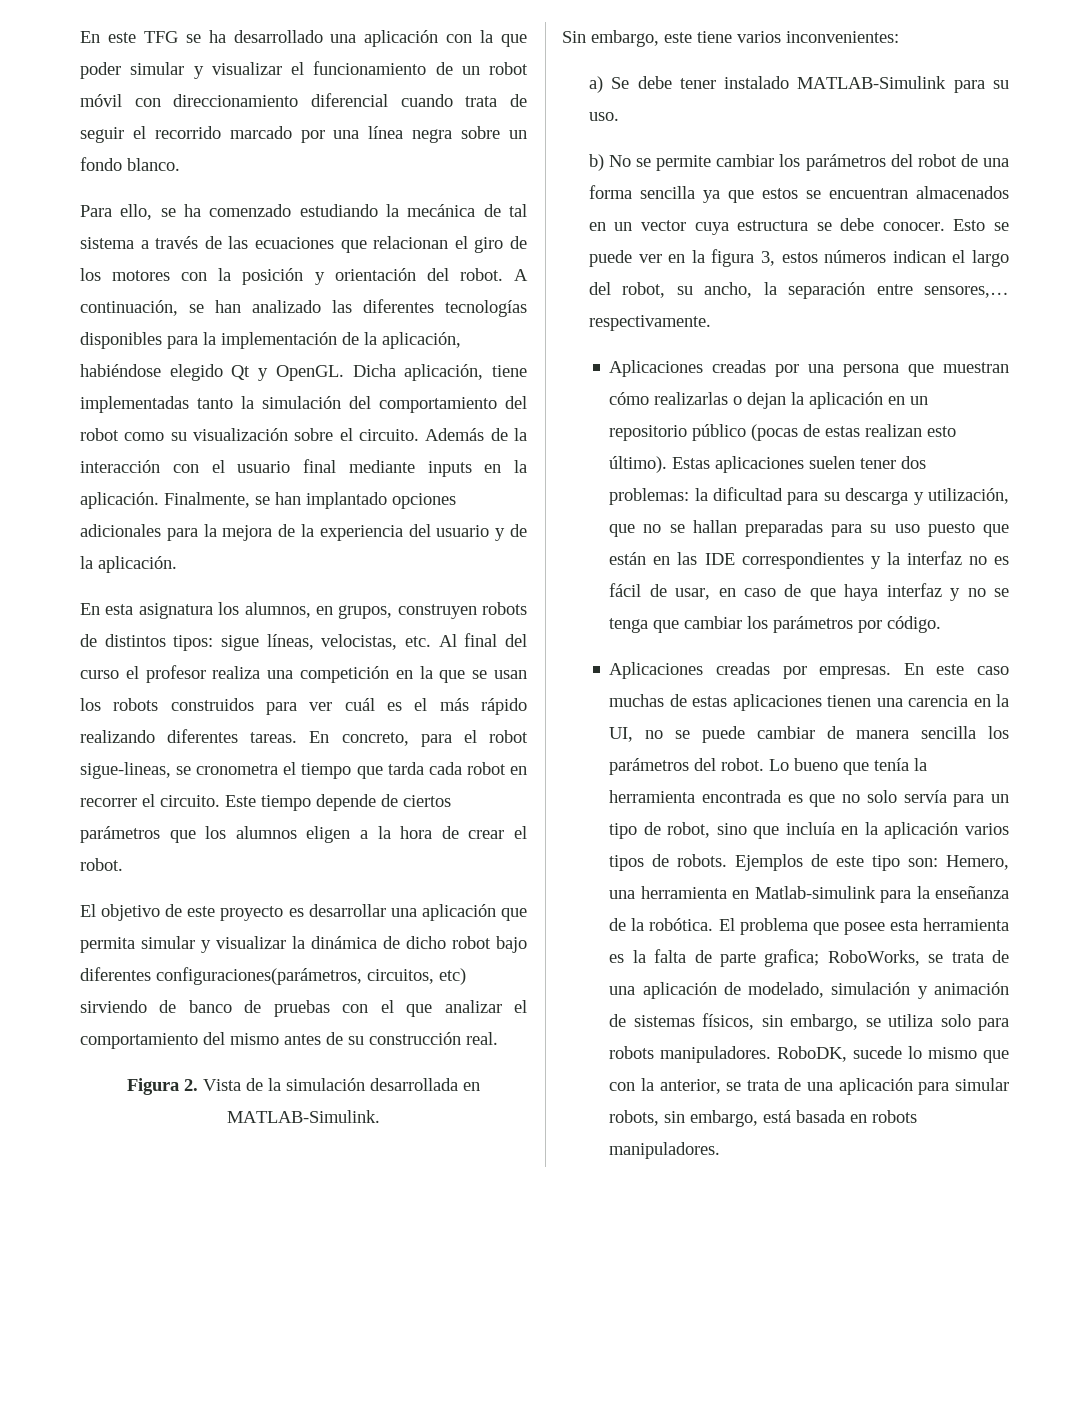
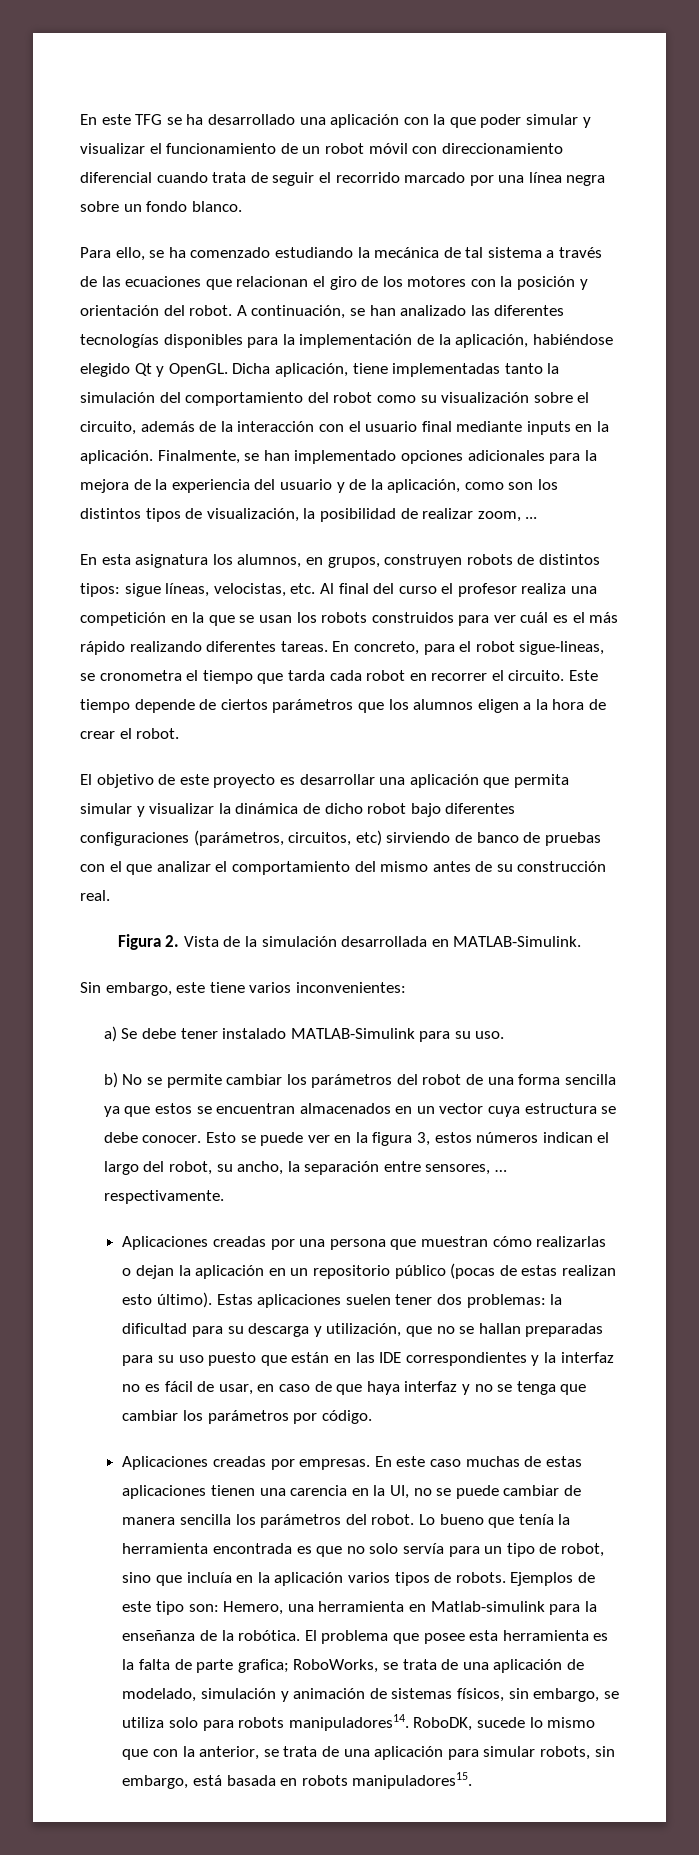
- Dicha aplicación, tiene implementadas tanto la simulación del comportamiento del robot como su visualización sobre el circuito. Además de la interacción con el usuario final mediante inputs en la aplicación.
+ Dicha aplicación, tiene implementadas tanto la simulación del comportamiento del robot como su visualización sobre el circuito, además de la interacción con el usuario final mediante inputs en la aplicación.
- Finalmente, se han implantado opciones adicionales para la mejora de la experiencia del usuario y de la aplicación.
+ Finalmente, se han implementado opciones adicionales para la mejora de la experiencia del usuario y de la aplicación, como son los distintos tipos de visualización, la posibilidad de realizar zoom, ...
- El objetivo de este proyecto es desarrollar una aplicación que permita simular y visualizar la dinámica de dicho robot bajo diferentes configuraciones(parámetros, circuitos, etc) sirviendo de banco de pruebas con el que analizar el comportamiento del mismo antes de su construcción real.
+ El objetivo de este proyecto es desarrollar una aplicación que permita simular y visualizar la dinámica de dicho robot bajo diferentes configuraciones (parámetros, circuitos, etc) sirviendo de banco de pruebas con el que analizar el comportamiento del mismo antes de su construcción real.
- Esto se puede ver en la figura 3, estos números indican el largo del robot, su ancho, la separación entre sensores,… respectivamente.
+ Esto se puede ver en la figura 3, estos números indican el largo del robot, su ancho, la separación entre sensores, … respectivamente.
- El problema que posee esta herramienta es la falta de parte grafica; RoboWorks, se trata de una aplicación de modelado, simulación y animación de sistemas físicos, sin embargo, se utiliza solo para robots manipuladores.
+ El problema que posee esta herramienta es la falta de parte grafica; RoboWorks, se trata de una aplicación de modelado, simulación y animación de sistemas físicos, sin embargo, se utiliza solo para robots manipuladores14.
- RoboDK, sucede lo mismo que con la anterior, se trata de una aplicación para simular robots, sin embargo, está basada en robots manipuladores.
+ RoboDK, sucede lo mismo que con la anterior, se trata de una aplicación para simular robots, sin embargo, está basada en robots manipuladores15.

